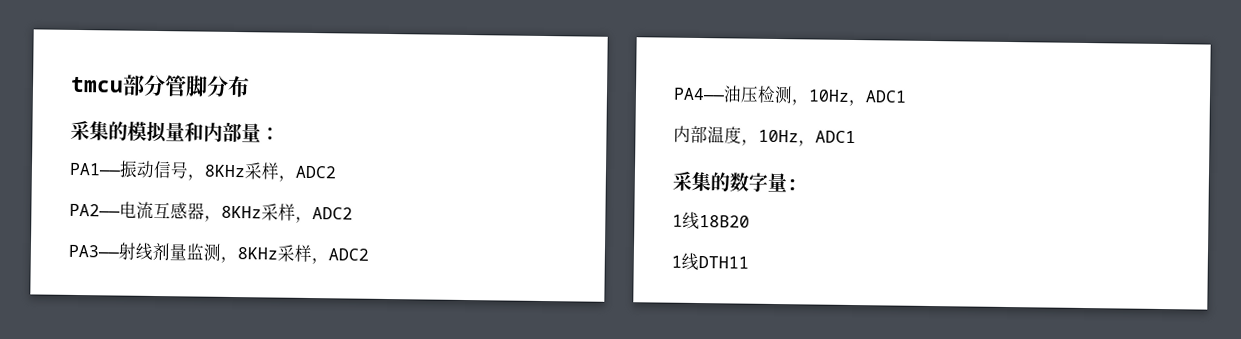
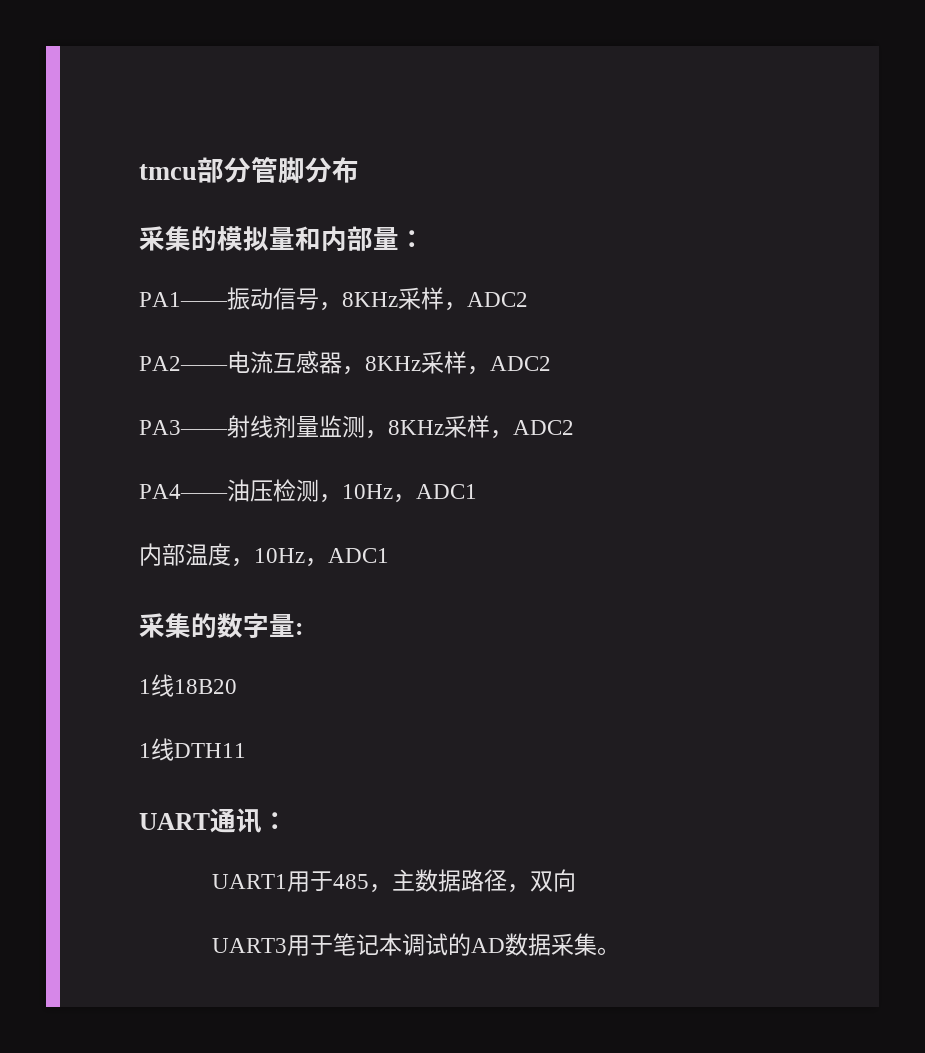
+ UART通讯：
+ UART1用于485，主数据路径，双向
+ UART3用于笔记本调试的AD数据采集。

